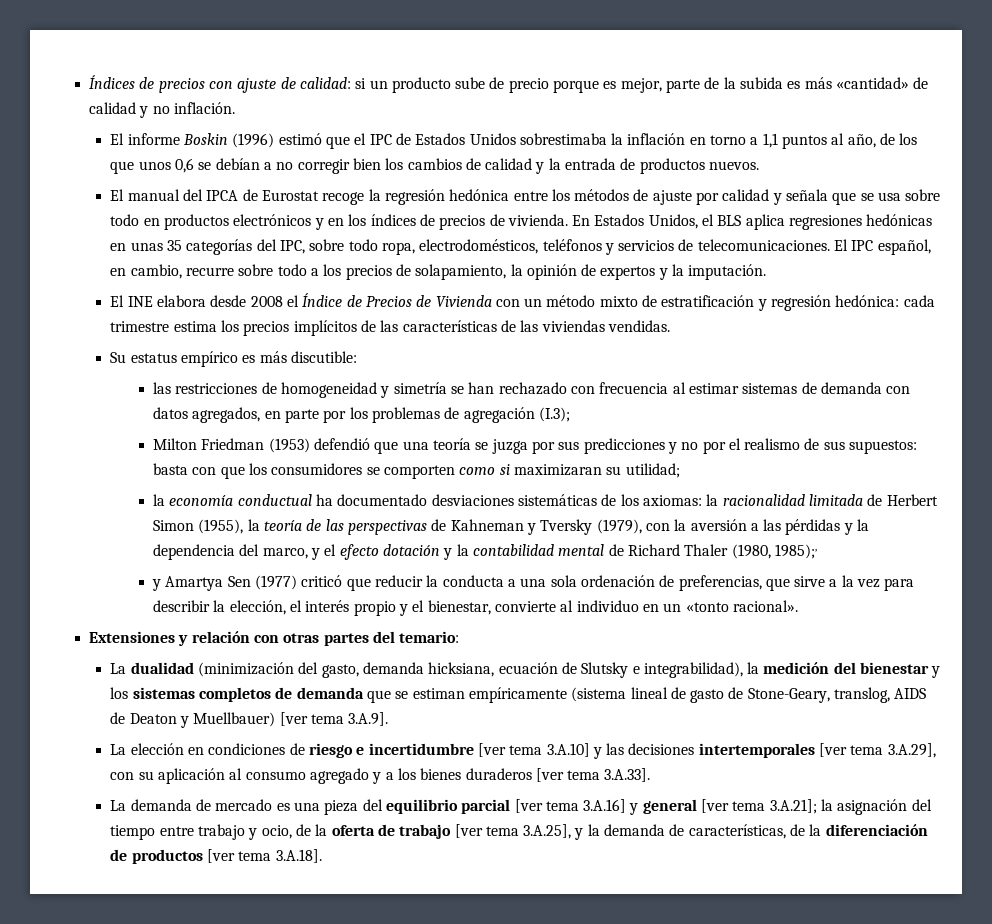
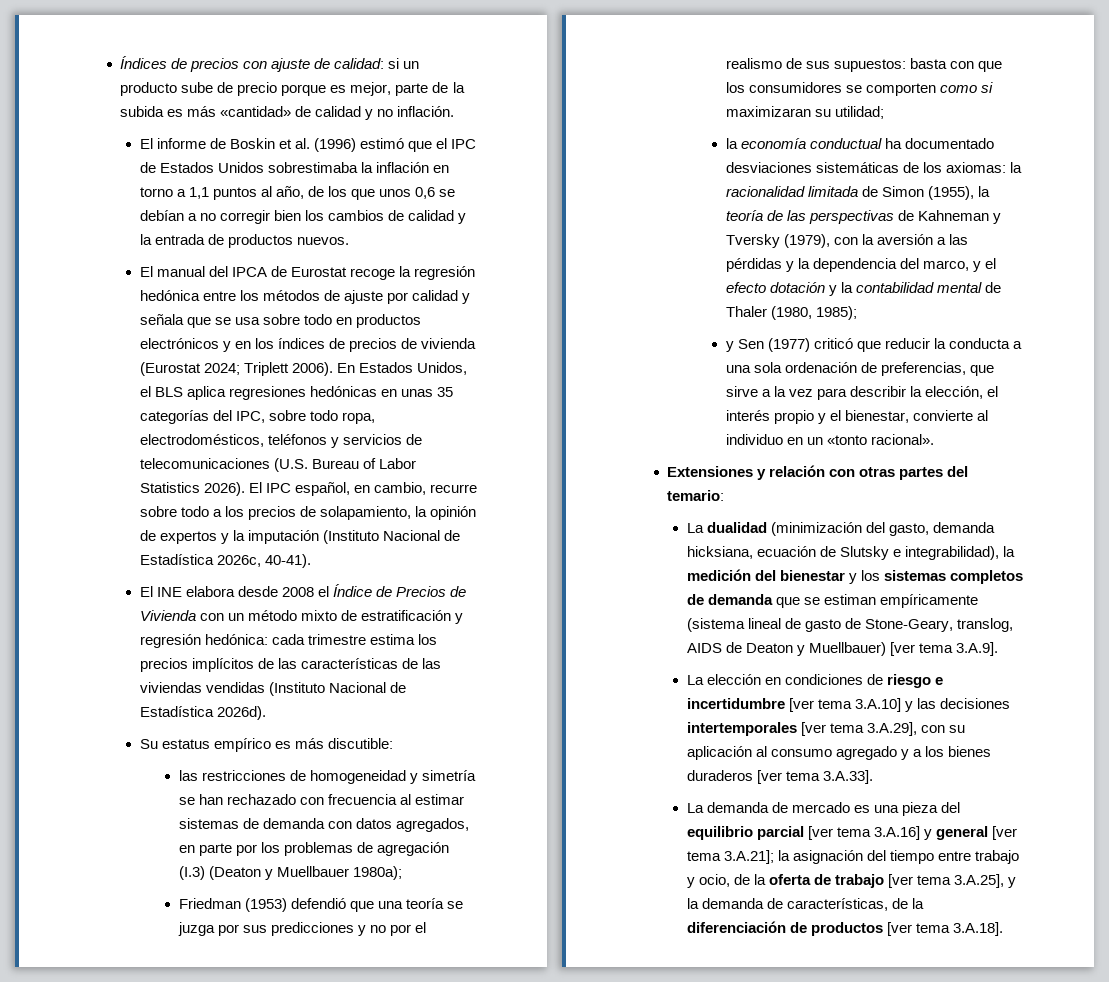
- El informe Boskin (1996) estimó que el IPC de Estados Unidos sobrestimaba la inflación en torno a 1,1 puntos al año, de los que unos 0,6 se debían a no corregir bien los cambios de calidad y la entrada de productos nuevos.
+ El informe de Boskin et al. (1996) estimó que el IPC de Estados Unidos sobrestimaba la inflación en torno a 1,1 puntos al año, de los que unos 0,6 se debían a no corregir bien los cambios de calidad y la entrada de productos nuevos.
- El manual del IPCA de Eurostat recoge la regresión hedónica entre los métodos de ajuste por calidad y señala que se usa sobre todo en productos electrónicos y en los índices de precios de vivienda.
+ El manual del IPCA de Eurostat recoge la regresión hedónica entre los métodos de ajuste por calidad y señala que se usa sobre todo en productos electrónicos y en los índices de precios de vivienda (Eurostat 2024; Triplett 2006).
- En Estados Unidos, el BLS aplica regresiones hedónicas en unas 35 categorías del IPC, sobre todo ropa, electrodomésticos, teléfonos y servicios de telecomunicaciones.
+ En Estados Unidos, el BLS aplica regresiones hedónicas en unas 35 categorías del IPC, sobre todo ropa, electrodomésticos, teléfonos y servicios de telecomunicaciones (U.S. Bureau of Labor Statistics 2026).
- El IPC español, en cambio, recurre sobre todo a los precios de solapamiento, la opinión de expertos y la imputación.
+ El IPC español, en cambio, recurre sobre todo a los precios de solapamiento, la opinión de expertos y la imputación (Instituto Nacional de Estadística 2026c, 40-41).
- El INE elabora desde 2008 el Índice de Precios de Vivienda con un método mixto de estratificación y regresión hedónica: cada trimestre estima los precios implícitos de las características de las viviendas vendidas.
+ El INE elabora desde 2008 el Índice de Precios de Vivienda con un método mixto de estratificación y regresión hedónica: cada trimestre estima los precios implícitos de las características de las viviendas vendidas (Instituto Nacional de Estadística 2026d).
- las restricciones de homogeneidad y simetría se han rechazado con frecuencia al estimar sistemas de demanda con datos agregados, en parte por los problemas de agregación (I.3);
- Milton Friedman (1953) defendió que una teoría se juzga por sus predicciones y no por el realismo de sus supuestos: basta con que los consumidores se comporten como si maximizaran su utilidad;
+ las restricciones de homogeneidad y simetría se han rechazado con frecuencia al estimar sistemas de demanda con datos agregados, en parte por los problemas de agregación (I.3) (Deaton y Muellbauer 1980a);
+ Friedman (1953) defendió que una teoría se juzga por sus predicciones y no por el realismo de sus supuestos: basta con que los consumidores se comporten como si maximizaran su utilidad;
- la racionalidad limitada de Herbert Simon (1955), la teoría de las perspectivas de Kahneman y Tversky (1979), con la aversión a las pérdidas y la dependencia del marco, y el efecto dotación y la contabilidad mental de Richard Thaler (1980, 1985);,
- y Amartya Sen (1977) criticó que reducir la conducta a una sola ordenación de preferencias, que sirve a la vez para describir la elección, el interés propio y el bienestar, convierte al individuo en un «tonto racional».
+ la racionalidad limitada de Simon (1955), la teoría de las perspectivas de Kahneman y Tversky (1979), con la aversión a las pérdidas y la dependencia del marco, y el efecto dotación y la contabilidad mental de Thaler (1980, 1985);
+ y Sen (1977) criticó que reducir la conducta a una sola ordenación de preferencias, que sirve a la vez para describir la elección, el interés propio y el bienestar, convierte al individuo en un «tonto racional».

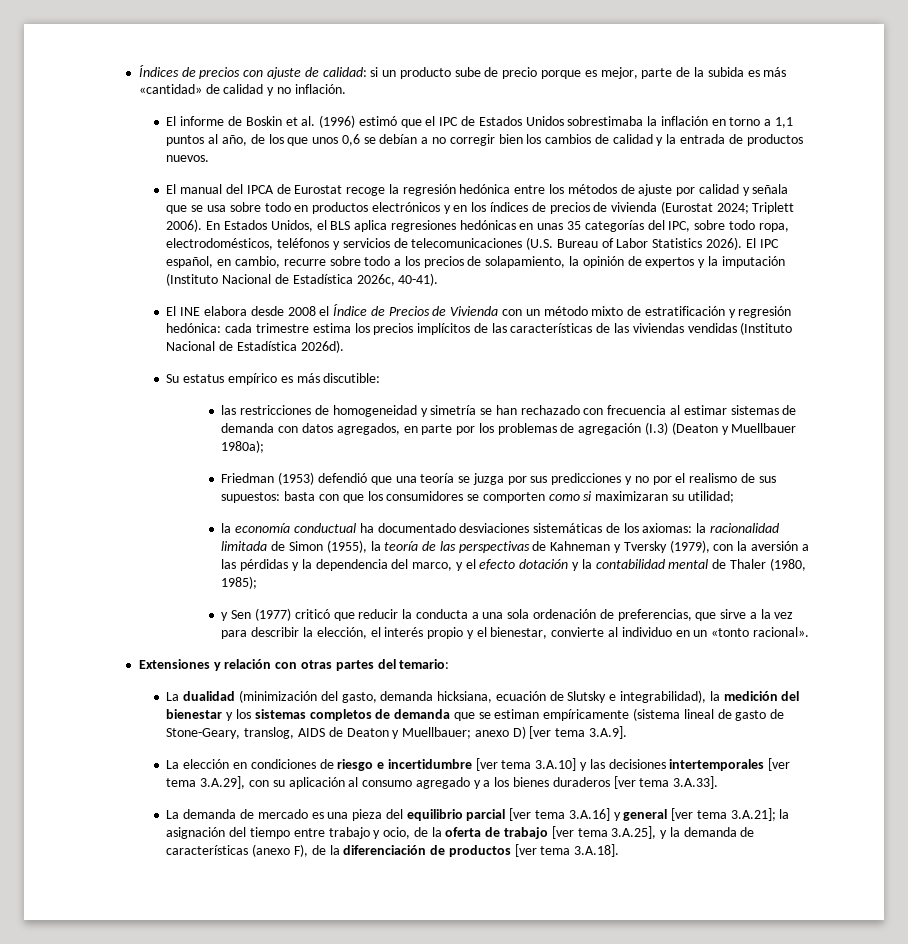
- La dualidad (minimización del gasto, demanda hicksiana, ecuación de Slutsky e integrabilidad), la medición del bienestar y los sistemas completos de demanda que se estiman empíricamente (sistema lineal de gasto de Stone-Geary, translog, AIDS de Deaton y Muellbauer) [ver tema 3.A.9].
+ La dualidad (minimización del gasto, demanda hicksiana, ecuación de Slutsky e integrabilidad), la medición del bienestar y los sistemas completos de demanda que se estiman empíricamente (sistema lineal de gasto de Stone-Geary, translog, AIDS de Deaton y Muellbauer; anexo D) [ver tema 3.A.9].
- La demanda de mercado es una pieza del equilibrio parcial [ver tema 3.A.16] y general [ver tema 3.A.21]; la asignación del tiempo entre trabajo y ocio, de la oferta de trabajo [ver tema 3.A.25], y la demanda de características, de la diferenciación de productos [ver tema 3.A.18].
+ La demanda de mercado es una pieza del equilibrio parcial [ver tema 3.A.16] y general [ver tema 3.A.21]; la asignación del tiempo entre trabajo y ocio, de la oferta de trabajo [ver tema 3.A.25], y la demanda de características (anexo F), de la diferenciación de productos [ver tema 3.A.18].

